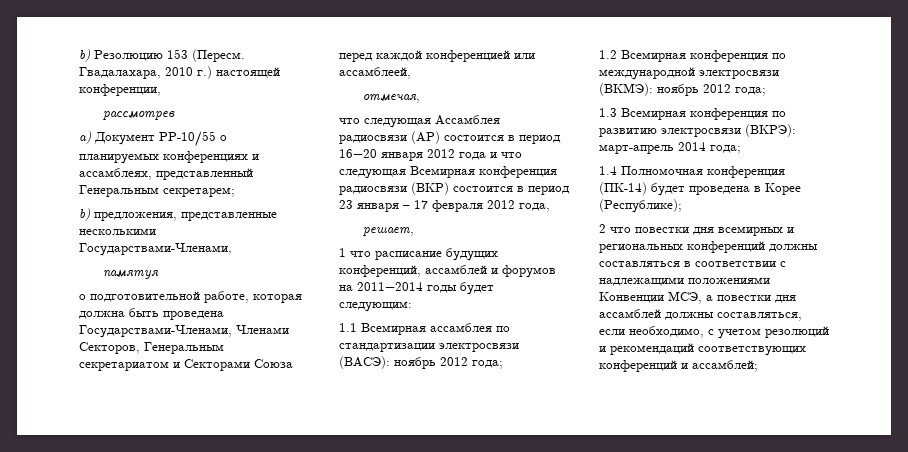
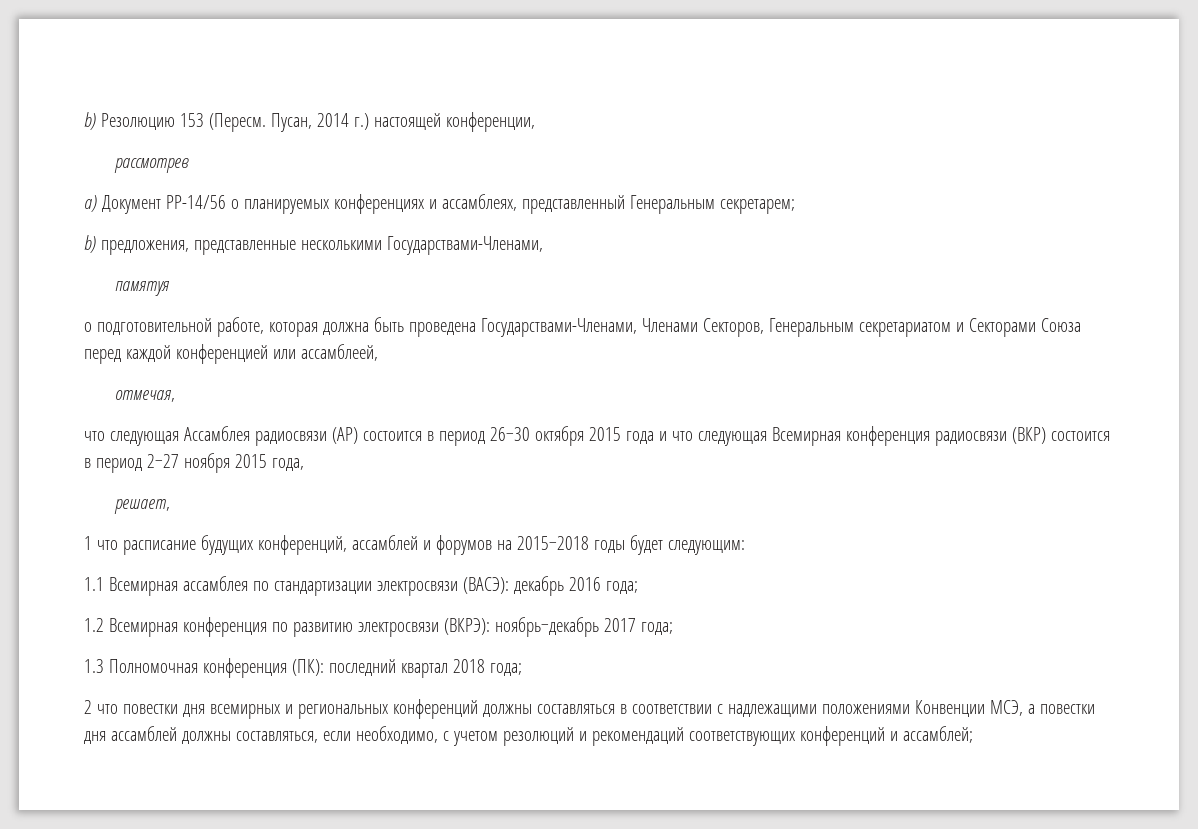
- Гвадалахара, 2010 г.) настоящей конференции,
+ Пусан, 2014 г.) настоящей конференции,
- a) Документ РР-10/55 о планируемых конференциях и ассамблеях, представленный Генеральным секретарем;
+ a) Документ РР-14/56 о планируемых конференциях и ассамблеях, представленный Генеральным секретарем;
- что следующая Ассамблея радиосвязи (АР) состоится в период 16−20 января 2012 года и что следующая Всемирная конференция радиосвязи (ВКР) состоится в период 23 января – 17 февраля 2012 года,
+ что следующая Ассамблея радиосвязи (АР) состоится в период 26−30 октября 2015 года и что следующая Всемирная конференция радиосвязи (ВКР) состоится в период 2−27 ноября 2015 года,
- 1 что расписание будущих конференций, ассамблей и форумов на 2011−2014 годы будет следующим:
+ 1 что расписание будущих конференций, ассамблей и форумов на 2015−2018 годы будет следующим:
- 1.1 Всемирная ассамблея по стандартизации электросвязи (ВАСЭ): ноябрь 2012 года;
+ 1.1 Всемирная ассамблея по стандартизации электросвязи (ВАСЭ): декабрь 2016 года;
- 1.2 Всемирная конференция по международной электросвязи (ВКМЭ): ноябрь 2012 года;
- 1.3 Всемирная конференция по развитию электросвязи (ВКРЭ): март-апрель 2014 года;
- 1.4 Полномочная конференция (ПК-14) будет проведена в Корее (Республике);
+ 1.2 Всемирная конференция по развитию электросвязи (ВКРЭ): ноябрь−декабрь 2017 года;
+ 1.3 Полномочная конференция (ПК): последний квартал 2018 года;

